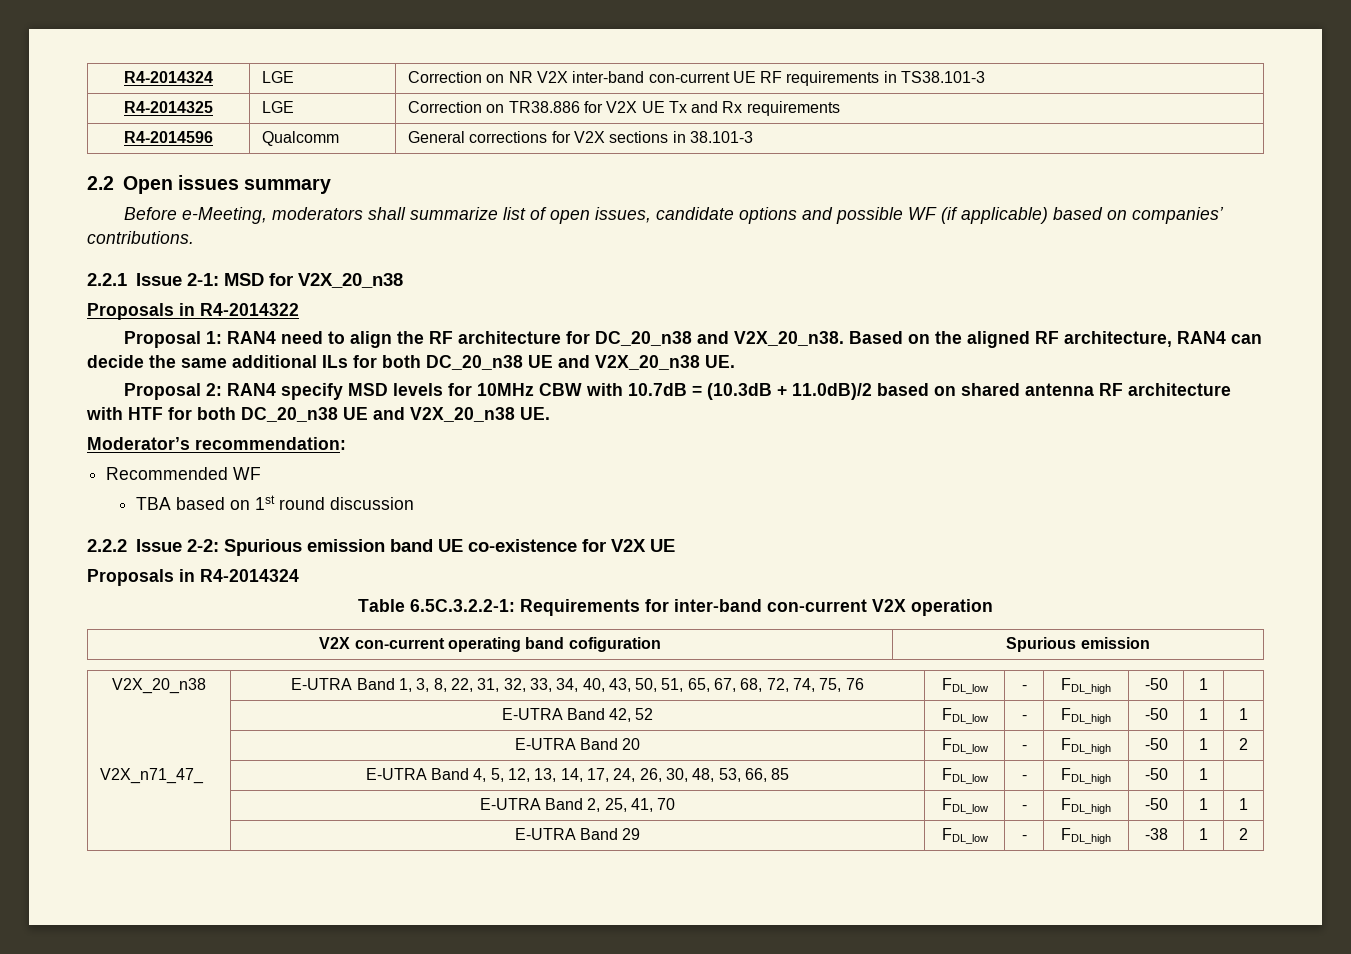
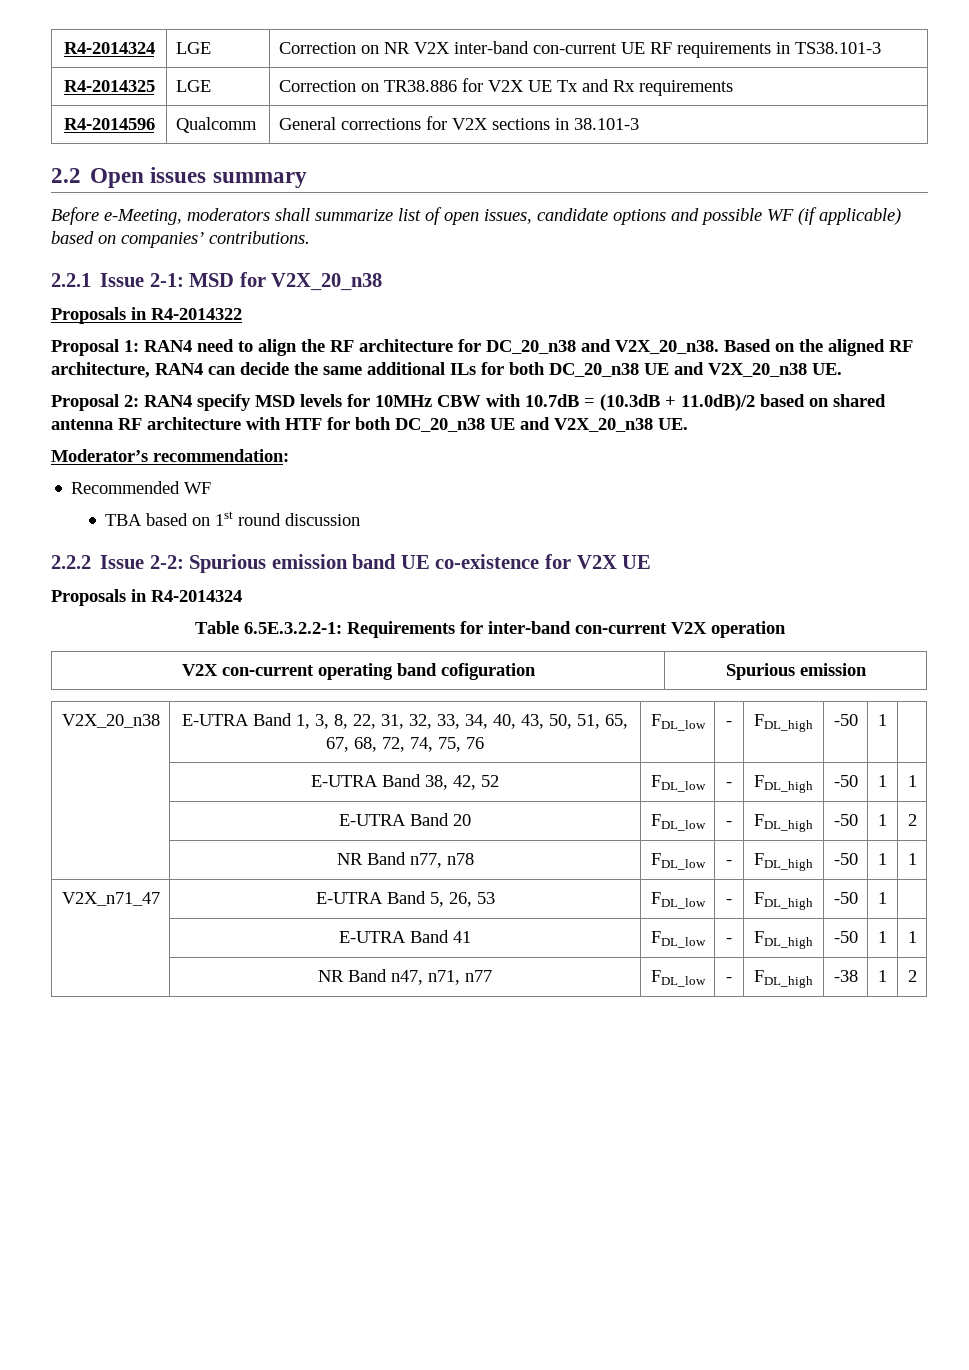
- Table 6.5C.3.2.2-1: Requirements for inter-band con-current V2X operation
+ Table 6.5E.3.2.2-1: Requirements for inter-band con-current V2X operation
- | E-UTRA Band 42, 52 | FDL_low | - | FDL_high | -50 | 1 | 1
+ | E-UTRA Band 38, 42, 52 | FDL_low | - | FDL_high | -50 | 1 | 1
- V2X_n71_47_ | E-UTRA Band 4, 5, 12, 13, 14, 17, 24, 26, 30, 48, 53, 66, 85 | FDL_low | - | FDL_high | -50 | 1 |
- | E-UTRA Band 2, 25, 41, 70 | FDL_low | - | FDL_high | -50 | 1 | 1
- | E-UTRA Band 29 | FDL_low | - | FDL_high | -38 | 1 | 2
+ | NR Band n77, n78 | FDL_low | - | FDL_high | -50 | 1 | 1
+ V2X_n71_47 | E-UTRA Band 5, 26, 53 | FDL_low | - | FDL_high | -50 | 1 |
+ | E-UTRA Band 41 | FDL_low | - | FDL_high | -50 | 1 | 1
+ | NR Band n47, n71, n77 | FDL_low | - | FDL_high | -38 | 1 | 2

